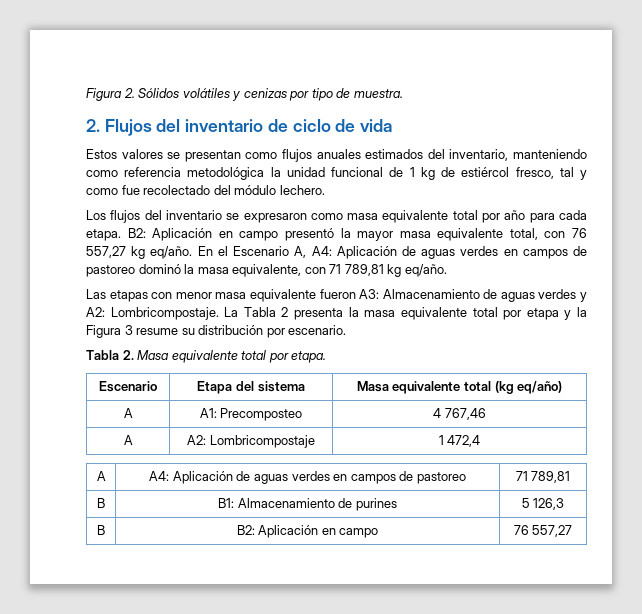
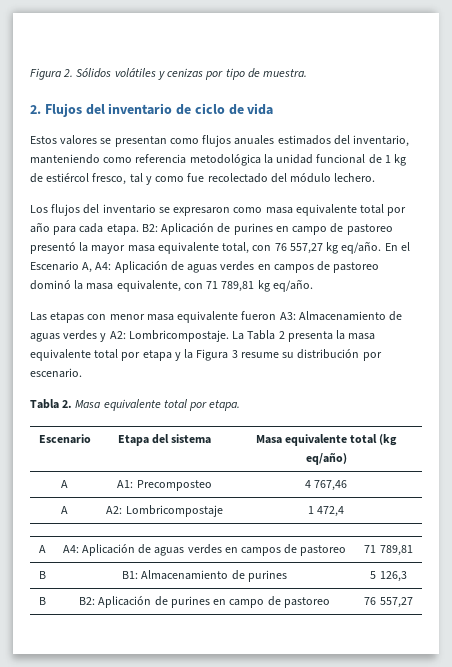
- B2: Aplicación en campo presentó la mayor masa equivalente total, con 76 557,27 kg eq/año.
+ B2: Aplicación de purines en campo de pastoreo presentó la mayor masa equivalente total, con 76 557,27 kg eq/año.
- B | B2: Aplicación en campo | 76 557,27
+ B | B2: Aplicación de purines en campo de pastoreo | 76 557,27

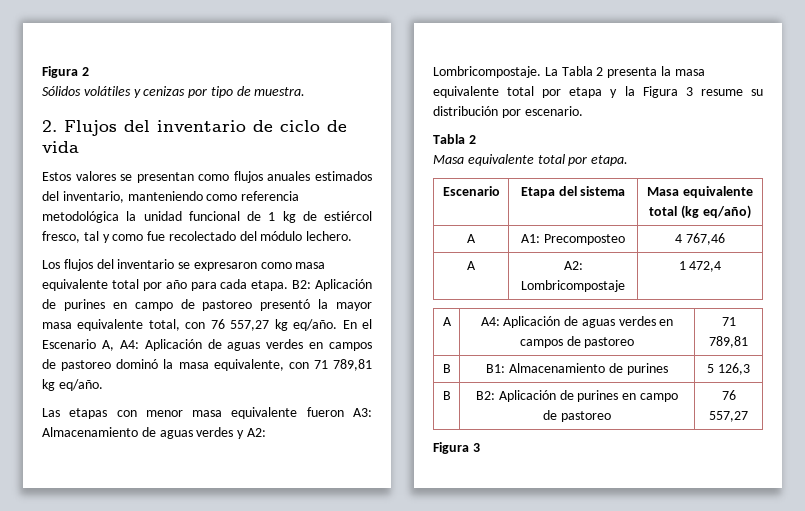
- Figura 2. Sólidos volátiles y cenizas por tipo de muestra.
+ Figura 2
+ Sólidos volátiles y cenizas por tipo de muestra.
  La Tabla 2 presenta la masa equivalente total por etapa y la Figura 3 resume su distribución por escenario.
- Tabla 2. Masa equivalente total por etapa.
+ Tabla 2
+ Masa equivalente total por etapa.
  B | B2: Aplicación de purines en campo de pastoreo | 76 557,27
+ Figura 3

